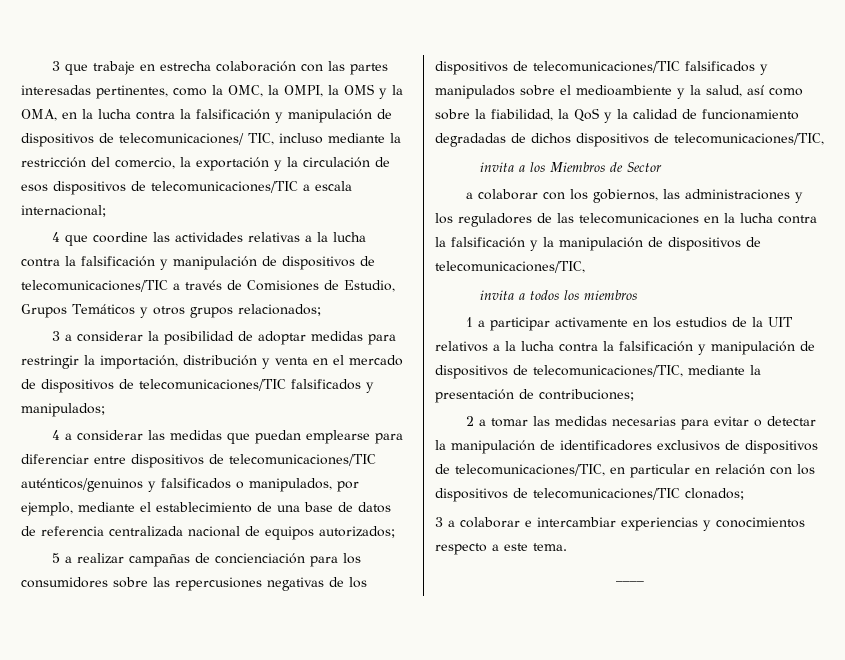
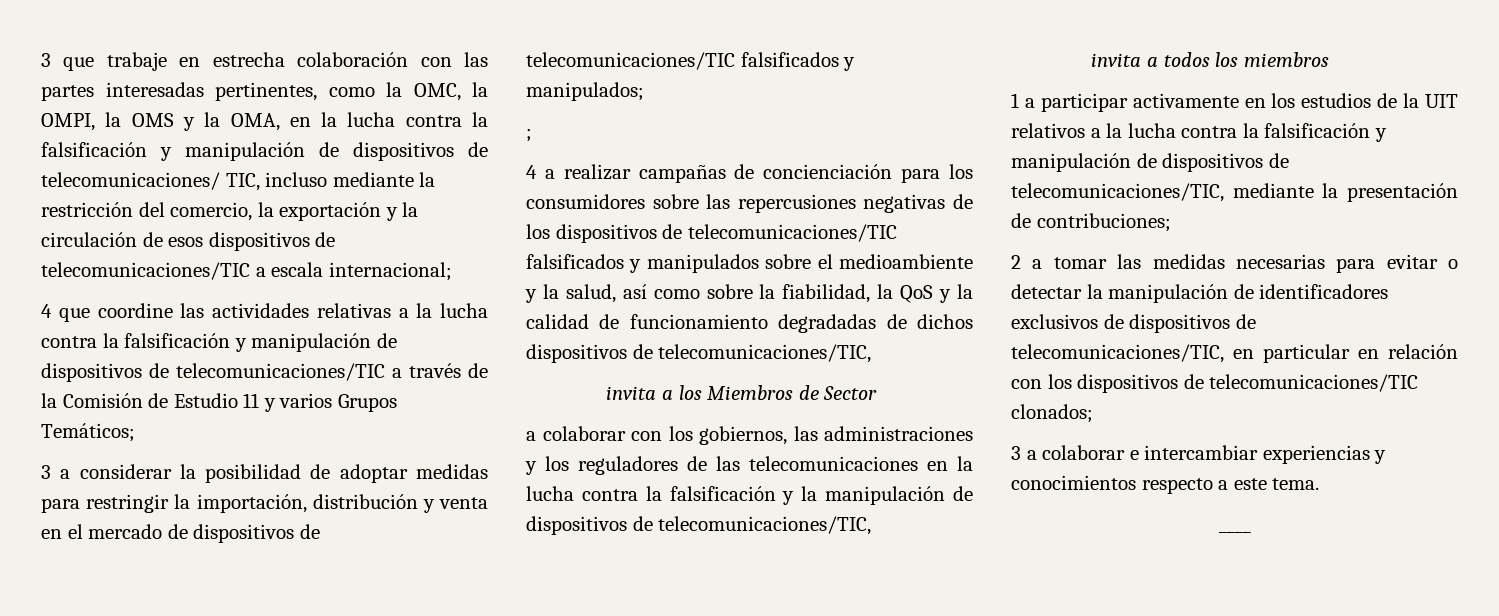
- 4 que coordine las actividades relativas a la lucha contra la falsificación y manipulación de dispositivos de telecomunicaciones/TIC a través de Comisiones de Estudio, Grupos Temáticos y otros grupos relacionados;
+ 4 que coordine las actividades relativas a la lucha contra la falsificación y manipulación de dispositivos de telecomunicaciones/TIC a través de la Comisión de Estudio 11 y varios Grupos Temáticos;
+ ;
- 4 a considerar las medidas que puedan emplearse para diferenciar entre dispositivos de telecomunicaciones/TIC auténticos/genuinos y falsificados o manipulados, por ejemplo, mediante el establecimiento de una base de datos de referencia centralizada nacional de equipos autorizados;
- 5 a realizar campañas de concienciación para los consumidores sobre las repercusiones negativas de los dispositivos de telecomunicaciones/TIC falsificados y manipulados sobre el medioambiente y la salud, así como sobre la fiabilidad, la QoS y la calidad de funcionamiento degradadas de dichos dispositivos de telecomunicaciones/TIC,
+ 4 a realizar campañas de concienciación para los consumidores sobre las repercusiones negativas de los dispositivos de telecomunicaciones/TIC falsificados y manipulados sobre el medioambiente y la salud, así como sobre la fiabilidad, la QoS y la calidad de funcionamiento degradadas de dichos dispositivos de telecomunicaciones/TIC,

